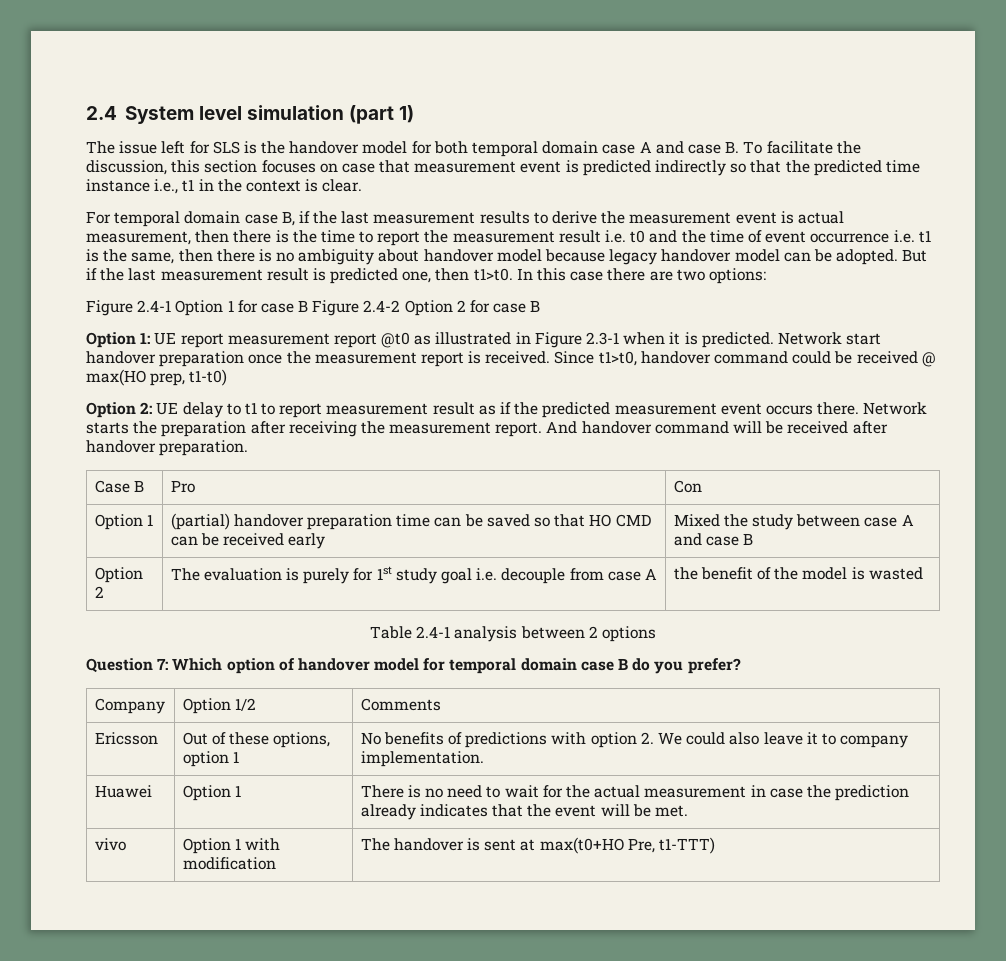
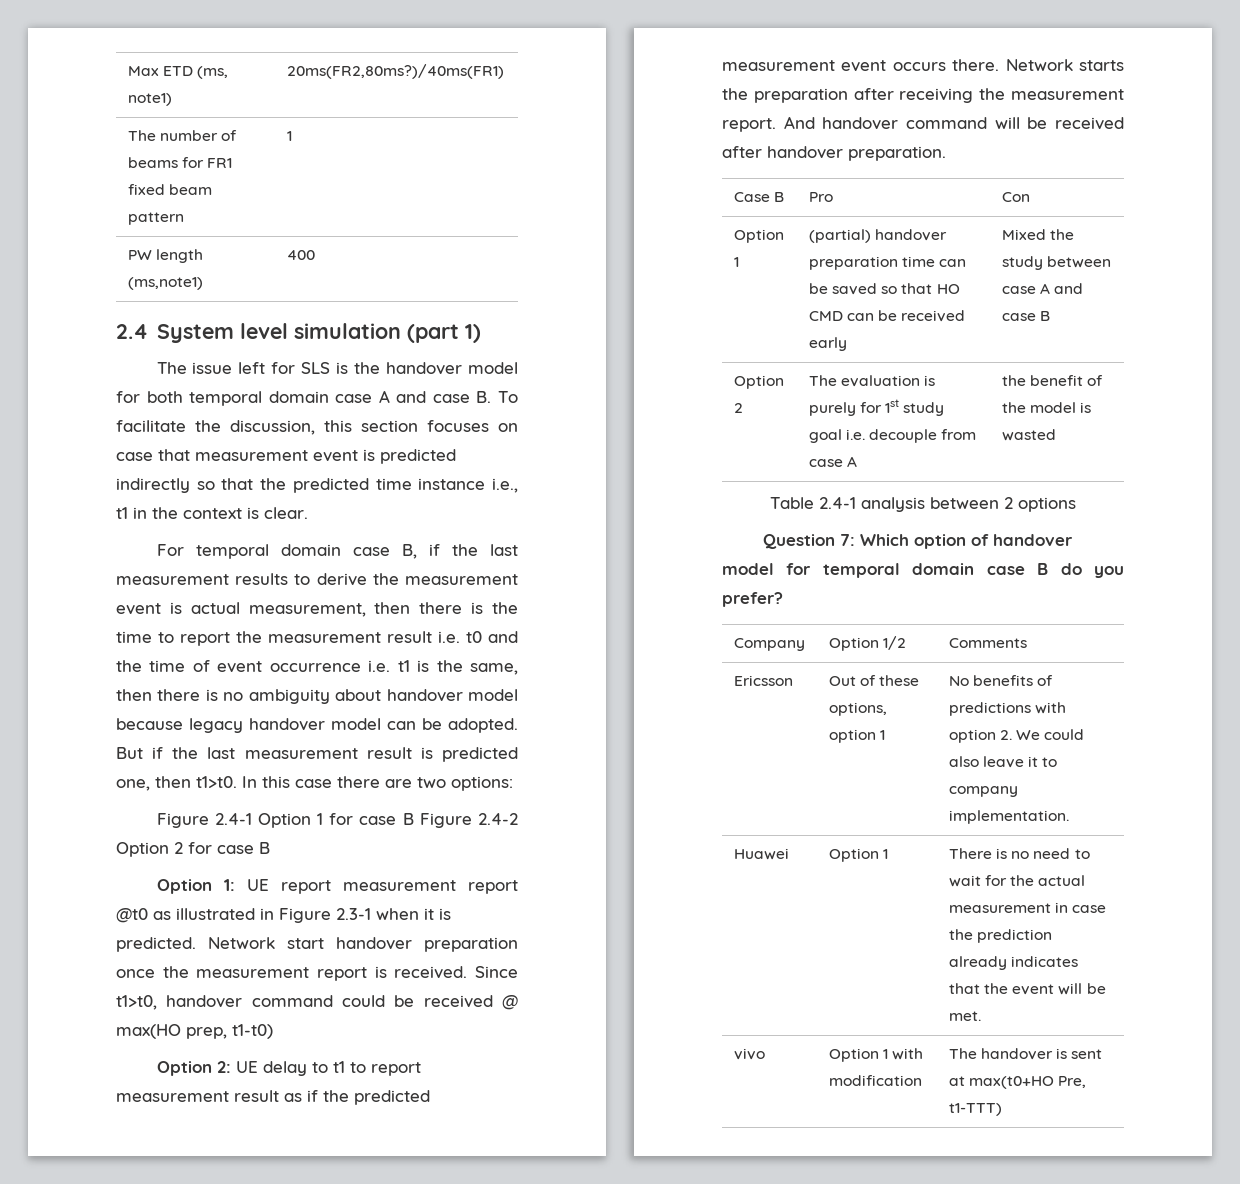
+ Max ETD (ms, note1) | 20ms(FR2,80ms?)/40ms(FR1)
+ The number of beams for FR1 fixed beam pattern | 1
+ PW length (ms,note1) | 400

